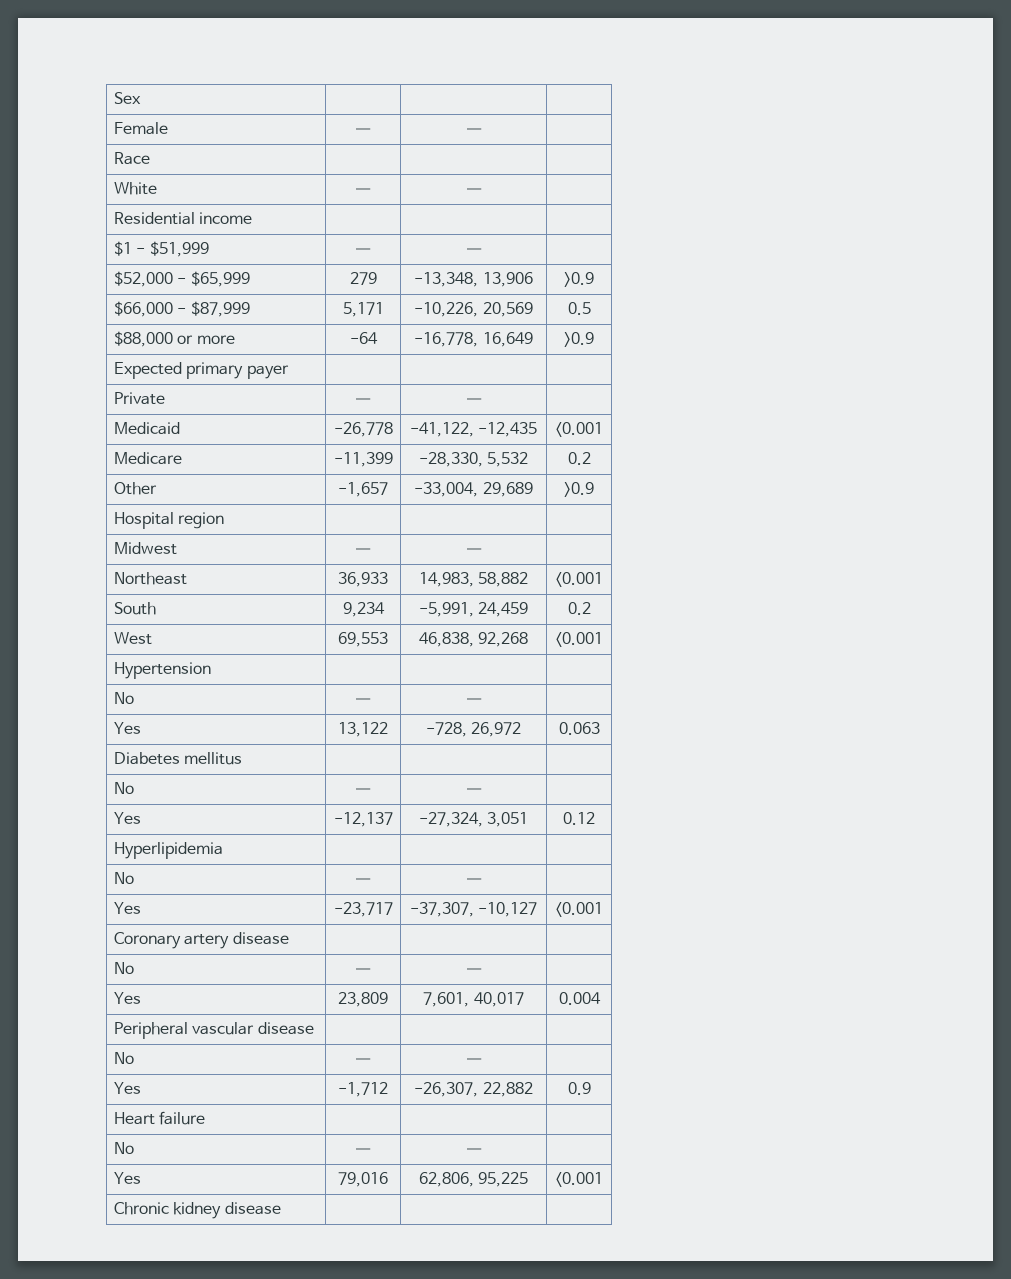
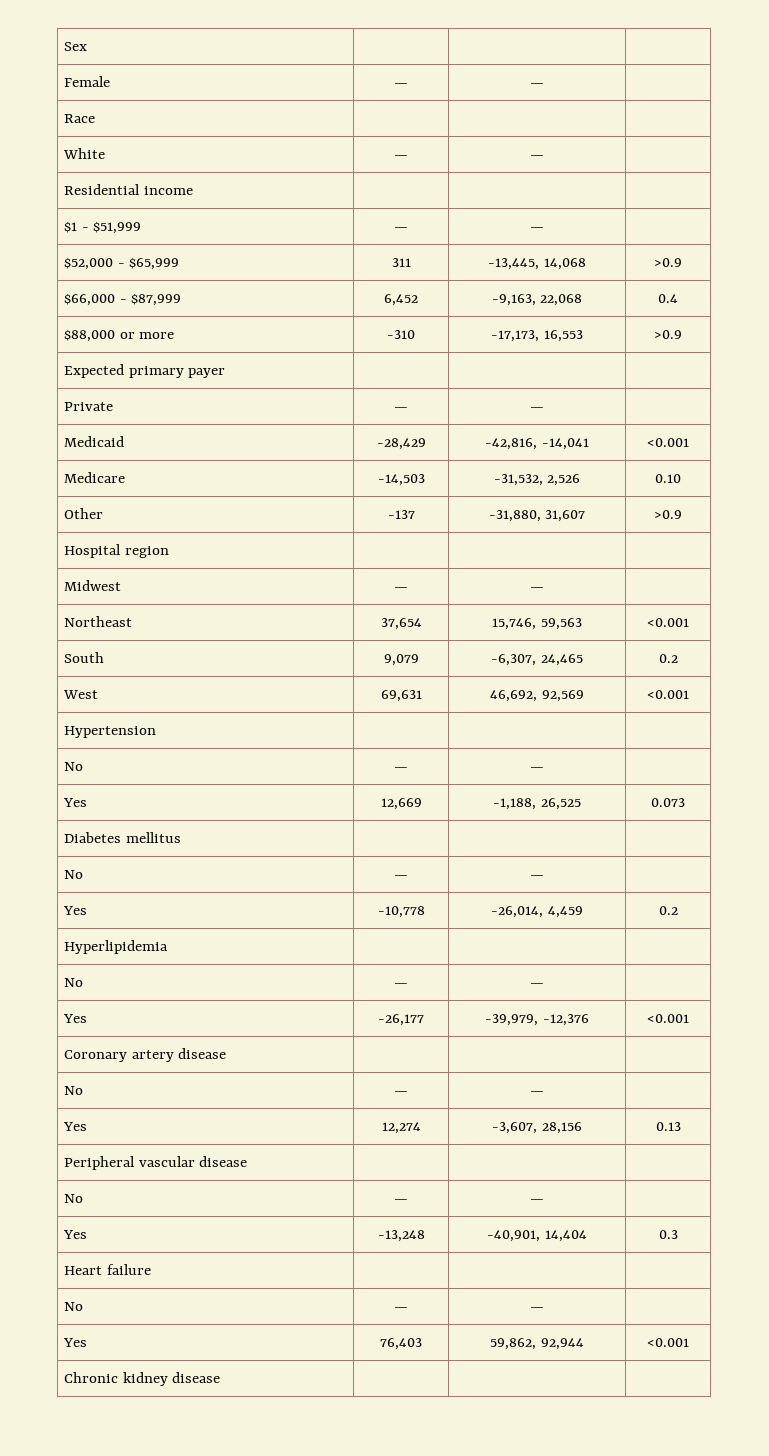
- $52,000 - $65,999 | 279 | -13,348, 13,906 | >0.9
+ $52,000 - $65,999 | 311 | -13,445, 14,068 | >0.9
- $66,000 - $87,999 | 5,171 | -10,226, 20,569 | 0.5
+ $66,000 - $87,999 | 6,452 | -9,163, 22,068 | 0.4
- $88,000 or more | -64 | -16,778, 16,649 | >0.9
+ $88,000 or more | -310 | -17,173, 16,553 | >0.9
- Medicaid | -26,778 | -41,122, -12,435 | <0.001
+ Medicaid | -28,429 | -42,816, -14,041 | <0.001
- Medicare | -11,399 | -28,330, 5,532 | 0.2
- Other | -1,657 | -33,004, 29,689 | >0.9
+ Medicare | -14,503 | -31,532, 2,526 | 0.10
+ Other | -137 | -31,880, 31,607 | >0.9
- Northeast | 36,933 | 14,983, 58,882 | <0.001
+ Northeast | 37,654 | 15,746, 59,563 | <0.001
- South | 9,234 | -5,991, 24,459 | 0.2
+ South | 9,079 | -6,307, 24,465 | 0.2
- West | 69,553 | 46,838, 92,268 | <0.001
+ West | 69,631 | 46,692, 92,569 | <0.001
- Yes | 13,122 | -728, 26,972 | 0.063
+ Yes | 12,669 | -1,188, 26,525 | 0.073
- Yes | -12,137 | -27,324, 3,051 | 0.12
+ Yes | -10,778 | -26,014, 4,459 | 0.2
- Yes | -23,717 | -37,307, -10,127 | <0.001
+ Yes | -26,177 | -39,979, -12,376 | <0.001
- Yes | 23,809 | 7,601, 40,017 | 0.004
+ Yes | 12,274 | -3,607, 28,156 | 0.13
- Yes | -1,712 | -26,307, 22,882 | 0.9
+ Yes | -13,248 | -40,901, 14,404 | 0.3
- Yes | 79,016 | 62,806, 95,225 | <0.001
+ Yes | 76,403 | 59,862, 92,944 | <0.001

